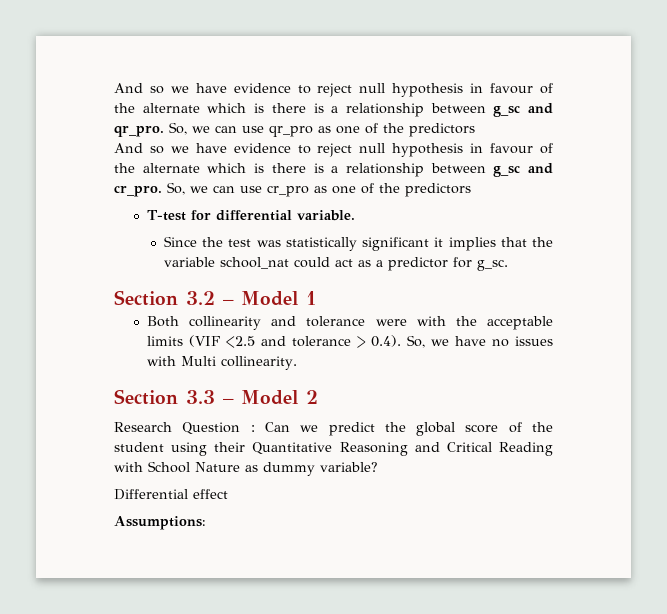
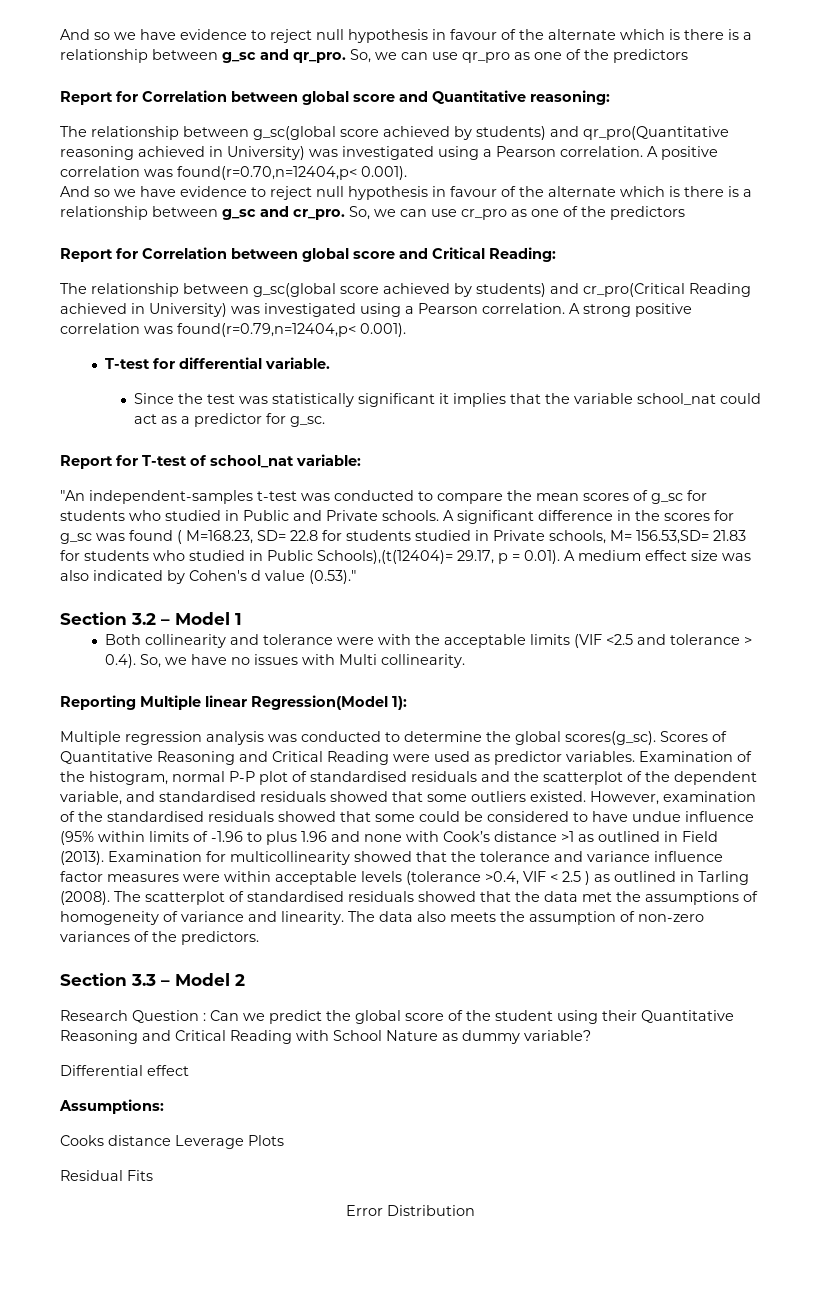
+ Report for Correlation between global score and Quantitative reasoning:
+ The relationship between g_sc(global score achieved by students) and qr_pro(Quantitative reasoning achieved in University) was investigated using a Pearson correlation. A positive correlation was found(r=0.70,n=12404,p< 0.001).
+ Report for Correlation between global score and Critical Reading:
+ The relationship between g_sc(global score achieved by students) and cr_pro(Critical Reading achieved in University) was investigated using a Pearson correlation. A strong positive correlation was found(r=0.79,n=12404,p< 0.001).
+ Report for T-test of school_nat variable:
+ "An independent-samples t-test was conducted to compare the mean scores of g_sc for students who studied in Public and Private schools. A significant difference in the scores for g_sc was found ( M=168.23, SD= 22.8 for students studied in Private schools, M= 156.53,SD= 21.83 for students who studied in Public Schools),(t(12404)= 29.17, p = 0.01). A medium effect size was also indicated by Cohen's d value (0.53)."
+ Reporting Multiple linear Regression(Model 1):
+ Multiple regression analysis was conducted to determine the global scores(g_sc). Scores of Quantitative Reasoning and Critical Reading were used as predictor variables. Examination of the histogram, normal P-P plot of standardised residuals and the scatterplot of the dependent variable, and standardised residuals showed that some outliers existed. However, examination of the standardised residuals showed that some could be considered to have undue influence (95% within limits of -1.96 to plus 1.96 and none with Cook’s distance >1 as outlined in Field (2013). Examination for multicollinearity showed that the tolerance and variance influence factor measures were within acceptable levels (tolerance >0.4, VIF < 2.5 ) as outlined in Tarling (2008). The scatterplot of standardised residuals showed that the data met the assumptions of homogeneity of variance and linearity. The data also meets the assumption of non-zero variances of the predictors.
+ Cooks distance Leverage Plots
+ Residual Fits
+ Error Distribution

